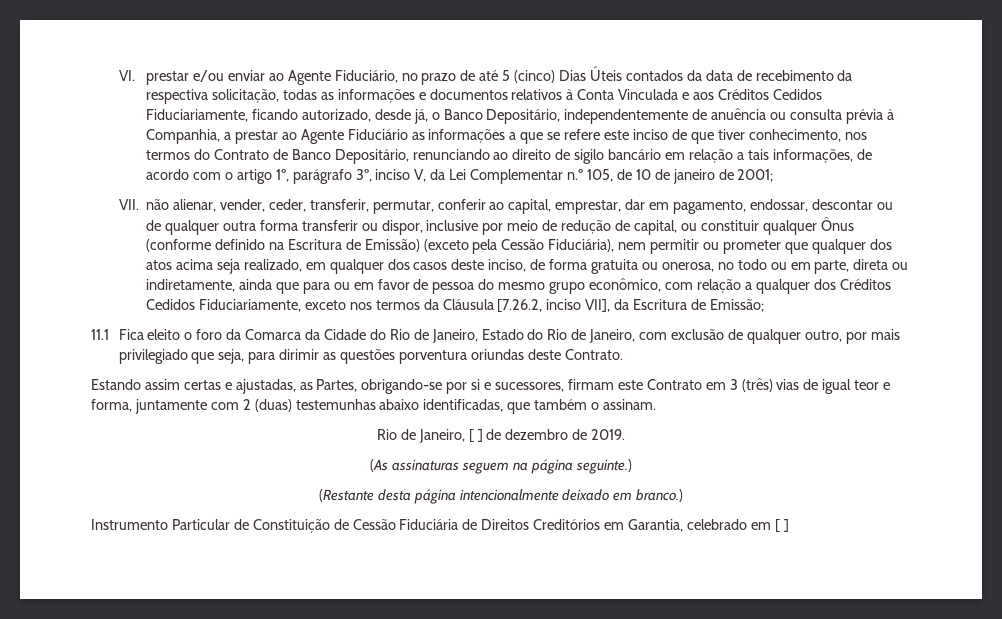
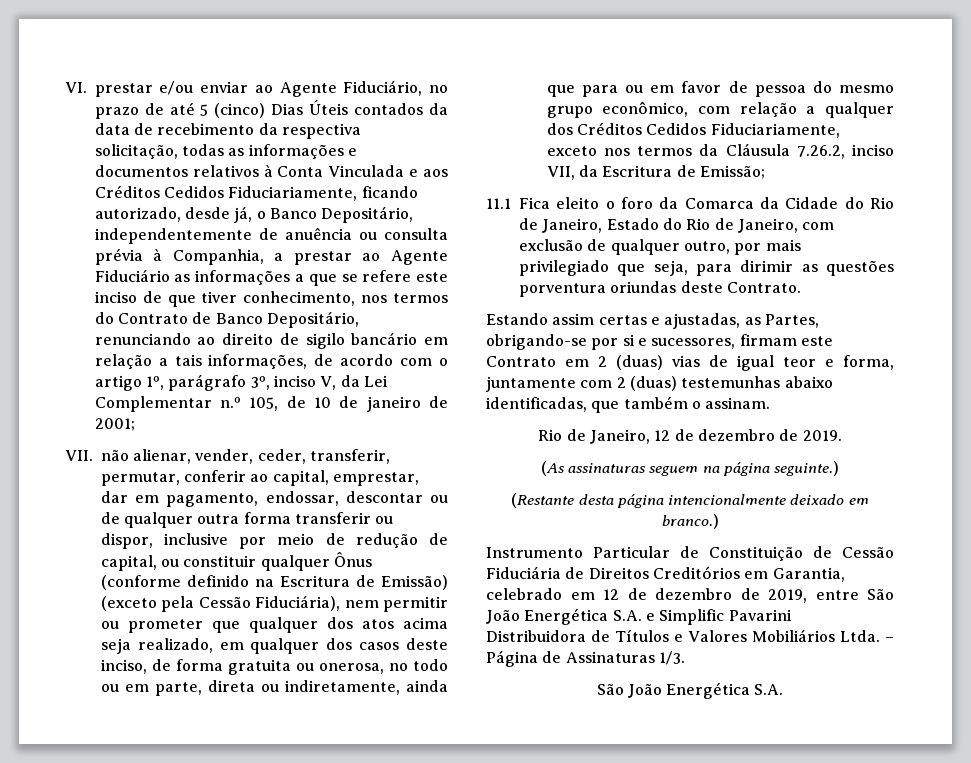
- VII. não alienar, vender, ceder, transferir, permutar, conferir ao capital, emprestar, dar em pagamento, endossar, descontar ou de qualquer outra forma transferir ou dispor, inclusive por meio de redução de capital, ou constituir qualquer Ônus (conforme definido na Escritura de Emissão) (exceto pela Cessão Fiduciária), nem permitir ou prometer que qualquer dos atos acima seja realizado, em qualquer dos casos deste inciso, de forma gratuita ou onerosa, no todo ou em parte, direta ou indiretamente, ainda que para ou em favor de pessoa do mesmo grupo econômico, com relação a qualquer dos Créditos Cedidos Fiduciariamente, exceto nos termos da Cláusula [7.26.2, inciso VII], da Escritura de Emissão;
+ VII. não alienar, vender, ceder, transferir, permutar, conferir ao capital, emprestar, dar em pagamento, endossar, descontar ou de qualquer outra forma transferir ou dispor, inclusive por meio de redução de capital, ou constituir qualquer Ônus (conforme definido na Escritura de Emissão) (exceto pela Cessão Fiduciária), nem permitir ou prometer que qualquer dos atos acima seja realizado, em qualquer dos casos deste inciso, de forma gratuita ou onerosa, no todo ou em parte, direta ou indiretamente, ainda que para ou em favor de pessoa do mesmo grupo econômico, com relação a qualquer dos Créditos Cedidos Fiduciariamente, exceto nos termos da Cláusula 7.26.2, inciso VII, da Escritura de Emissão;
- Estando assim certas e ajustadas, as Partes, obrigando-se por si e sucessores, firmam este Contrato em 3 (três) vias de igual teor e forma, juntamente com 2 (duas) testemunhas abaixo identificadas, que também o assinam.
+ Estando assim certas e ajustadas, as Partes, obrigando-se por si e sucessores, firmam este Contrato em 2 (duas) vias de igual teor e forma, juntamente com 2 (duas) testemunhas abaixo identificadas, que também o assinam.
- Rio de Janeiro, [ ] de dezembro de 2019.
+ Rio de Janeiro, 12 de dezembro de 2019.
- Instrumento Particular de Constituição de Cessão Fiduciária de Direitos Creditórios em Garantia, celebrado em [ ]
+ Instrumento Particular de Constituição de Cessão Fiduciária de Direitos Creditórios em Garantia, celebrado em 12 de dezembro de 2019, entre São João Energética S.A. e Simplific Pavarini Distribuidora de Títulos e Valores Mobiliários Ltda. – Página de Assinaturas 1/3.
+ São João Energética S.A.

